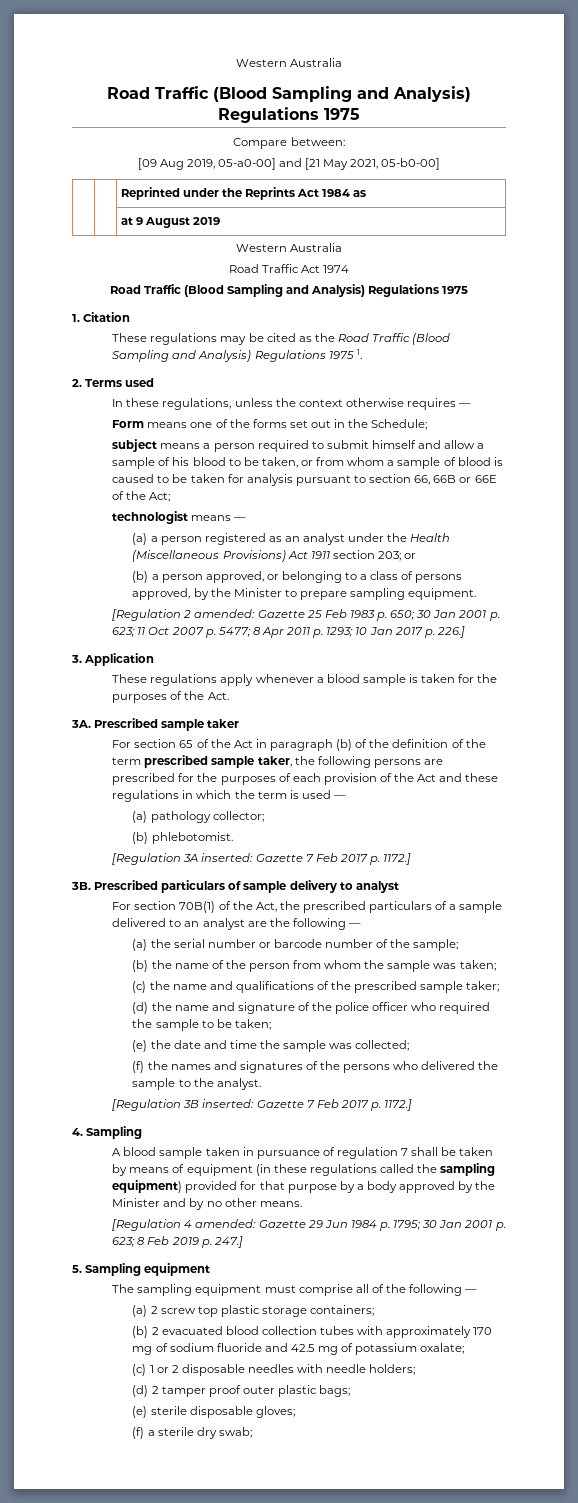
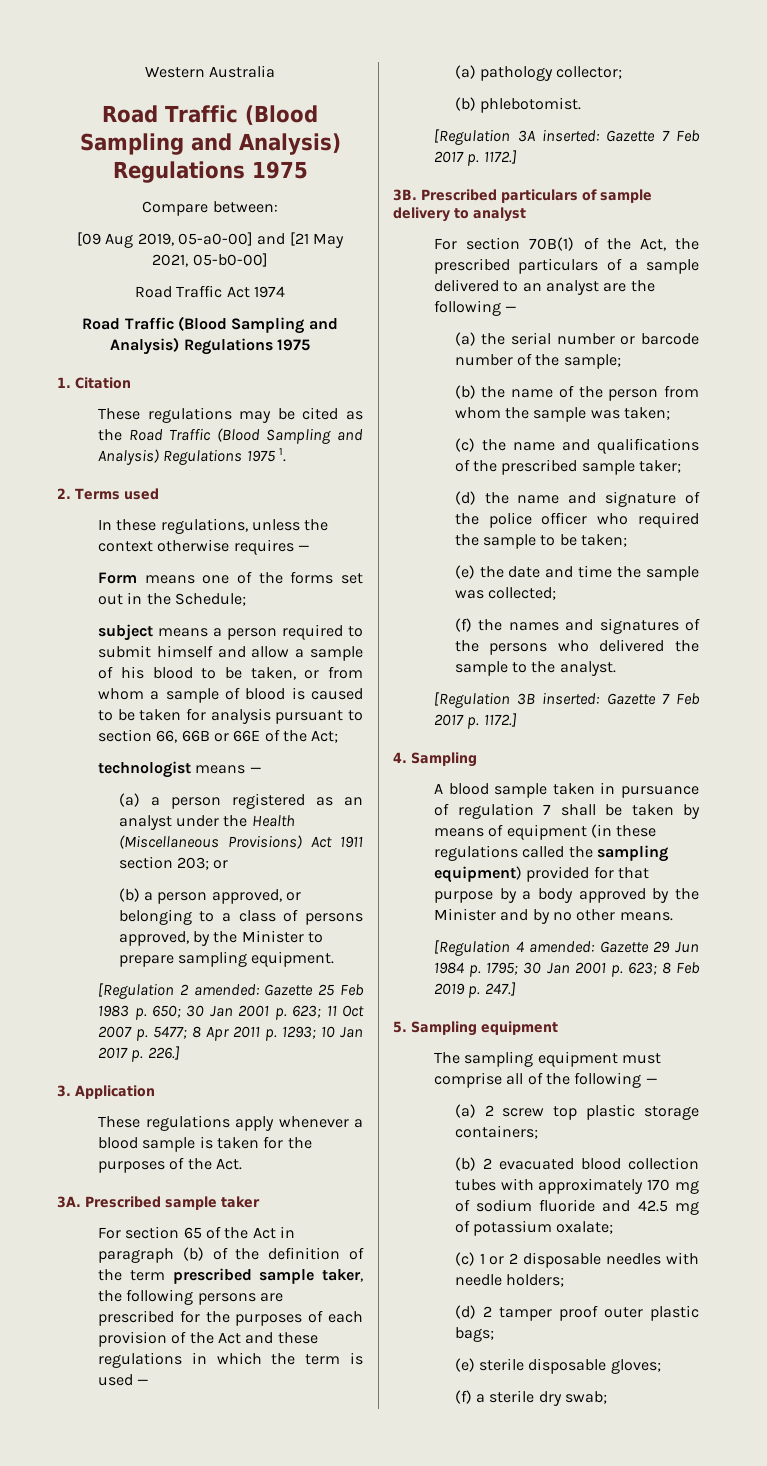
- | | Reprinted under the Reprints Act 1984 as
- | | at 9 August 2019
- Western Australia

